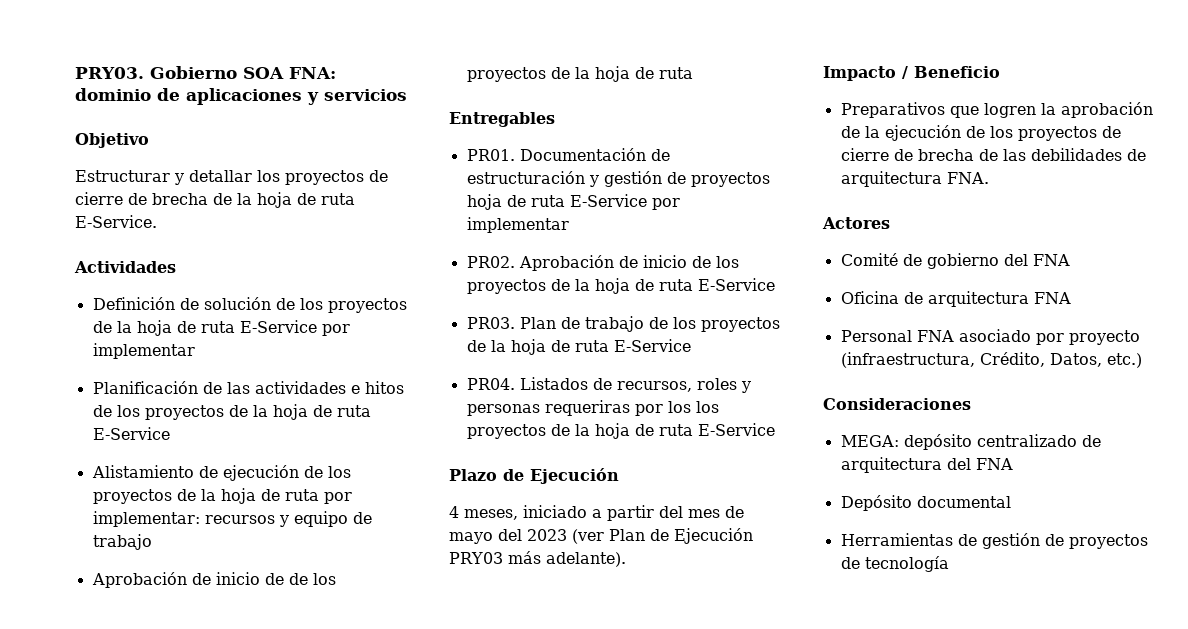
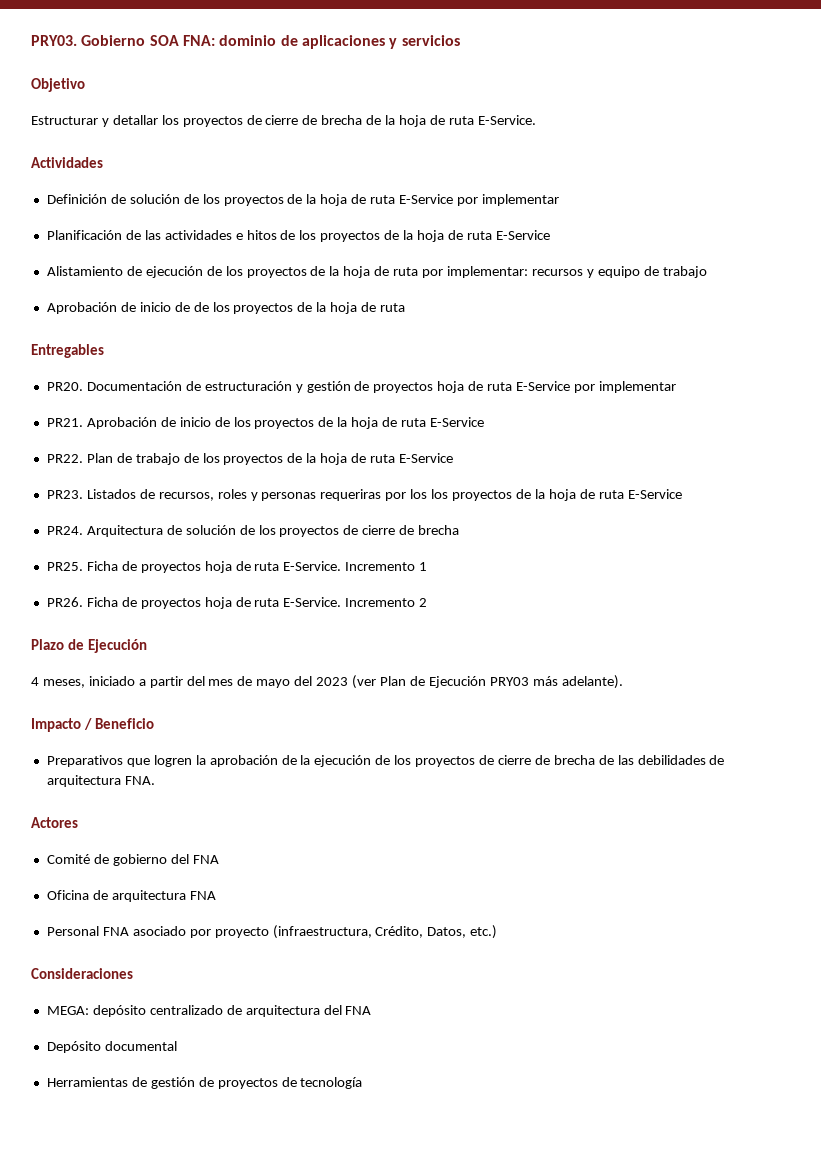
- PR01.
+ PR20.
- PR02.
+ PR21.
- PR03.
+ PR22.
- PR04.
+ PR23.
+ PR24. Arquitectura de solución de los proyectos de cierre de brecha
+ PR25. Ficha de proyectos hoja de ruta E-Service. Incremento 1
+ PR26. Ficha de proyectos hoja de ruta E-Service. Incremento 2

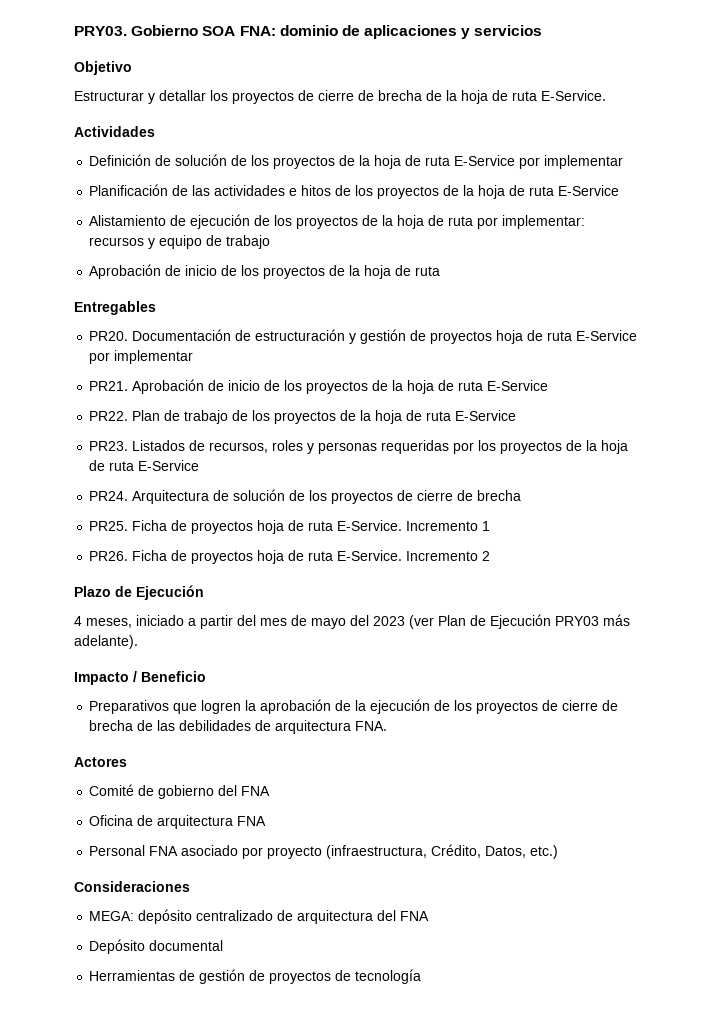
  Alistamiento de ejecución de los proyectos de la hoja de ruta por implementar: recursos y equipo de trabajo
- Aprobación de inicio de de los proyectos de la hoja de ruta
+ Aprobación de inicio de los proyectos de la hoja de ruta
- Listados de recursos, roles y personas requeriras por los los proyectos de la hoja de ruta E-Service
+ Listados de recursos, roles y personas requeridas por los proyectos de la hoja de ruta E-Service

